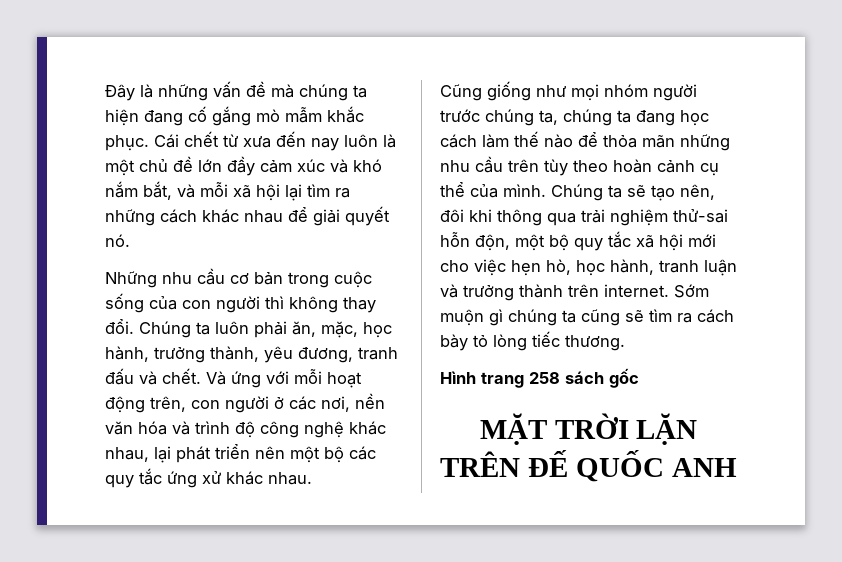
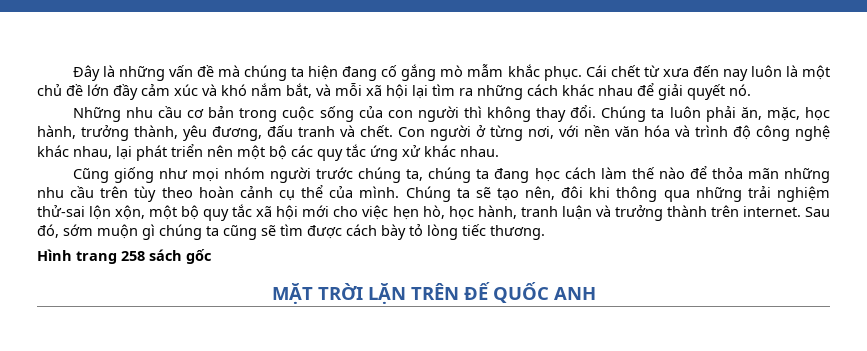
- Chúng ta luôn phải ăn, mặc, học hành, trưởng thành, yêu đương, tranh đấu và chết. Và ứng với mỗi hoạt động trên, con người ở các nơi, nền văn hóa và trình độ công nghệ khác nhau, lại phát triển nên một bộ các quy tắc ứng xử khác nhau.
+ Chúng ta luôn phải ăn, mặc, học hành, trưởng thành, yêu đương, đấu tranh và chết. Con người ở từng nơi, với nền văn hóa và trình độ công nghệ khác nhau, lại phát triển nên một bộ các quy tắc ứng xử khác nhau.
- Chúng ta sẽ tạo nên, đôi khi thông qua trải nghiệm thử-sai hỗn độn, một bộ quy tắc xã hội mới cho việc hẹn hò, học hành, tranh luận và trưởng thành trên internet.
+ Chúng ta sẽ tạo nên, đôi khi thông qua những trải nghiệm thử-sai lộn xộn, một bộ quy tắc xã hội mới cho việc hẹn hò, học hành, tranh luận và trưởng thành trên internet.
- Sớm muộn gì chúng ta cũng sẽ tìm ra cách bày tỏ lòng tiếc thương.
+ Sau đó, sớm muộn gì chúng ta cũng sẽ tìm được cách bày tỏ lòng tiếc thương.

